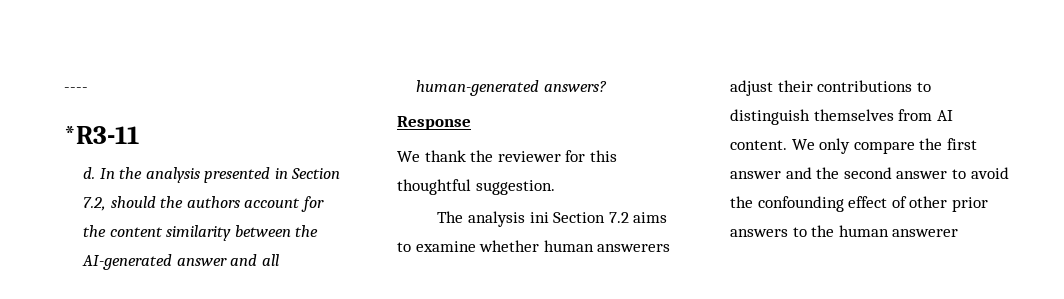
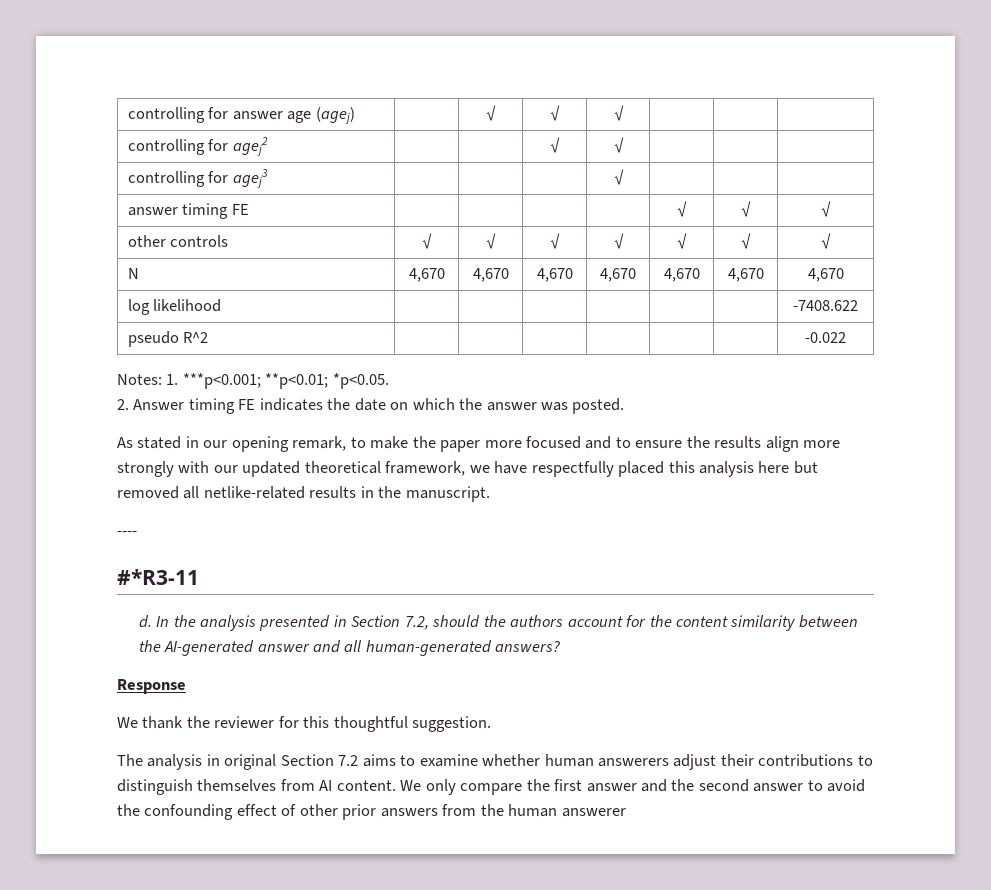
+ controlling for answer age (agej) | | √ | √ | √ | | |
+ controlling for agej2 | | | √ | √ | | |
+ controlling for agej3 | | | | √ | | |
+ answer timing FE | | | | | √ | √ | √
+ other controls | √ | √ | √ | √ | √ | √ | √
+ N | 4,670 | 4,670 | 4,670 | 4,670 | 4,670 | 4,670 | 4,670
+ log likelihood | | | | | | | -7408.622
+ pseudo R^2 | | | | | | | -0.022
+ Notes: 1. ***p<0.001; **p<0.01; *p<0.05.
+ 2. Answer timing FE indicates the date on which the answer was posted.
+ As stated in our opening remark, to make the paper more focused and to ensure the results align more strongly with our updated theoretical framework, we have respectfully placed this analysis here but removed all netlike-related results in the manuscript.
- *R3-11
+ #*R3-11
- The analysis ini Section 7.2 aims to examine whether human answerers adjust their contributions to distinguish themselves from AI content.
+ The analysis in original Section 7.2 aims to examine whether human answerers adjust their contributions to distinguish themselves from AI content.
- We only compare the first answer and the second answer to avoid the confounding effect of other prior answers to the human answerer
+ We only compare the first answer and the second answer to avoid the confounding effect of other prior answers from the human answerer

